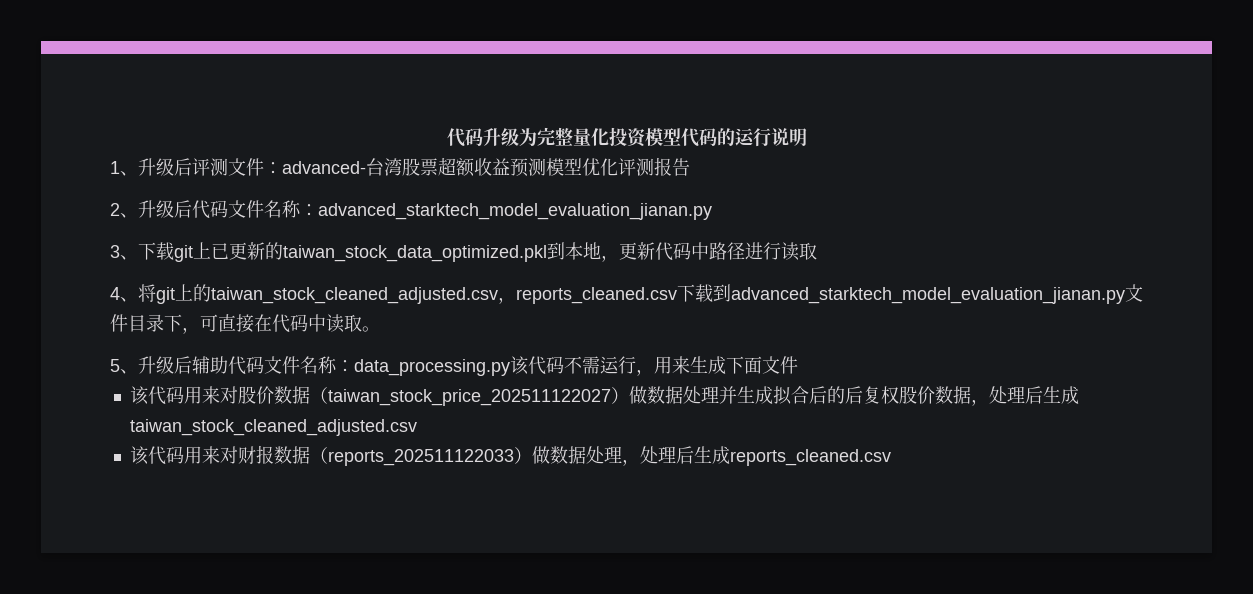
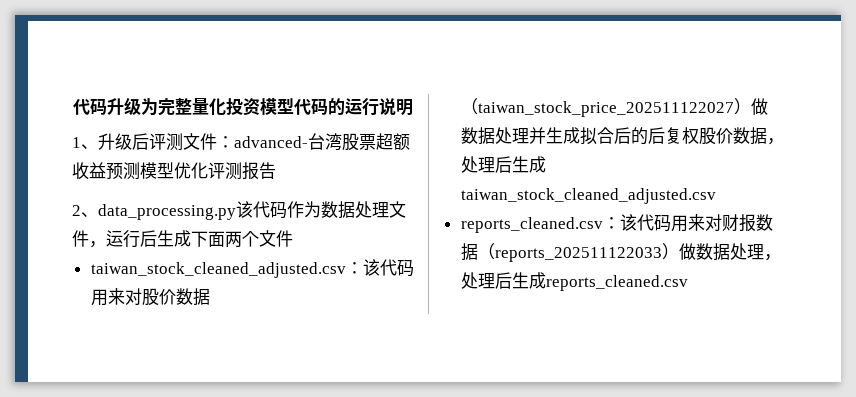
- 2、升级后代码文件名称：advanced_starktech_model_evaluation_jianan.py
- 3、下载git上已更新的taiwan_stock_data_optimized.pkl到本地，更新代码中路径进行读取
- 4、将git上的taiwan_stock_cleaned_adjusted.csv，reports_cleaned.csv下载到advanced_starktech_model_evaluation_jianan.py文件目录下，可直接在代码中读取。
- 5、升级后辅助代码文件名称：data_processing.py该代码不需运行，用来生成下面文件
+ 2、data_processing.py该代码作为数据处理文件，运行后生成下面两个文件
- 该代码用来对股价数据（taiwan_stock_price_202511122027）做数据处理并生成拟合后的后复权股价数据，处理后生成taiwan_stock_cleaned_adjusted.csv
+ taiwan_stock_cleaned_adjusted.csv：该代码用来对股价数据（taiwan_stock_price_202511122027）做数据处理并生成拟合后的后复权股价数据，处理后生成taiwan_stock_cleaned_adjusted.csv
- 该代码用来对财报数据（reports_202511122033）做数据处理，处理后生成reports_cleaned.csv
+ reports_cleaned.csv：该代码用来对财报数据（reports_202511122033）做数据处理，处理后生成reports_cleaned.csv

